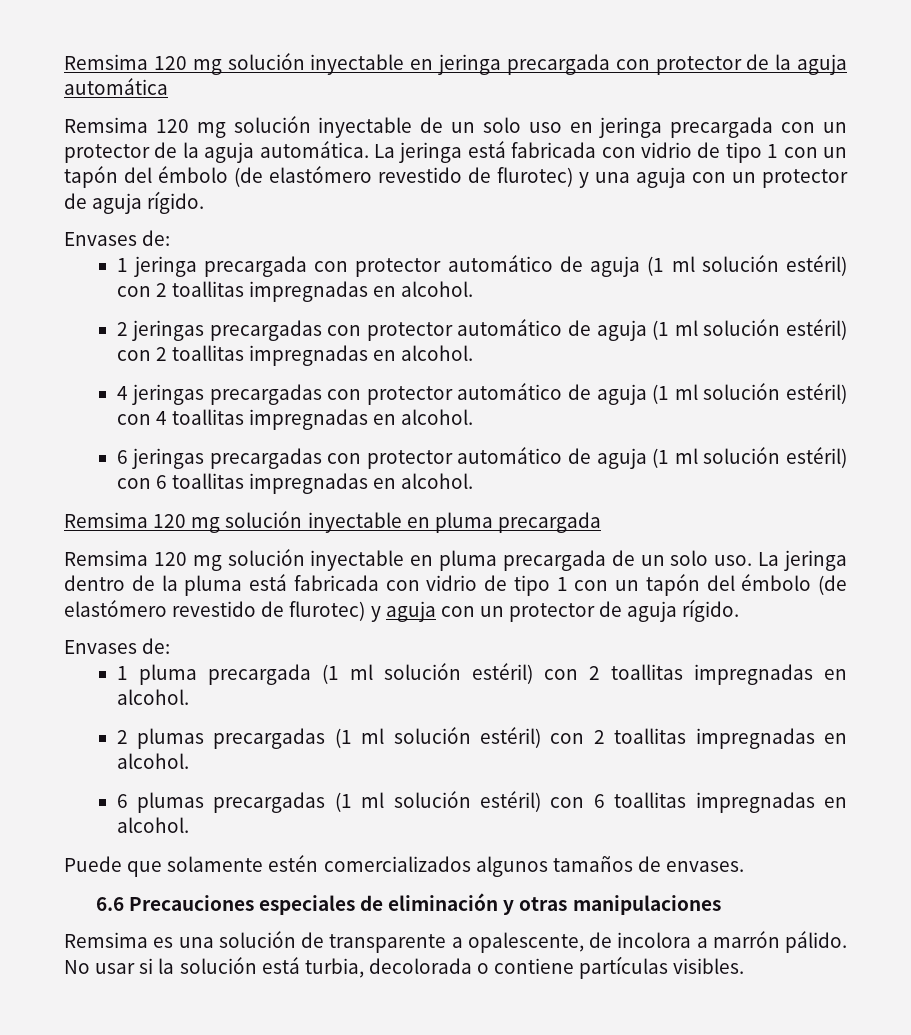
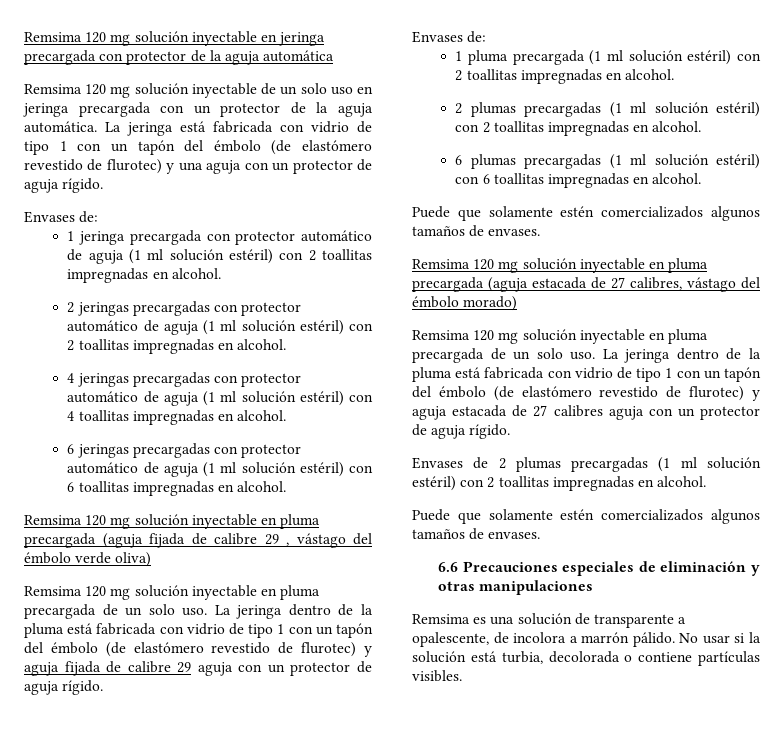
  6 jeringas precargadas con protector automático de aguja (1 ml solución estéril) con 6 toallitas impregnadas en alcohol.
- Remsima 120 mg solución inyectable en pluma precargada
+ Remsima 120 mg solución inyectable en pluma precargada (aguja fijada de calibre 29 , vástago del émbolo verde oliva)
- La jeringa dentro de la pluma está fabricada con vidrio de tipo 1 con un tapón del émbolo (de elastómero revestido de flurotec) y aguja con un protector de aguja rígido.
+ La jeringa dentro de la pluma está fabricada con vidrio de tipo 1 con un tapón del émbolo (de elastómero revestido de flurotec) y aguja fijada de calibre 29 aguja con un protector de aguja rígido.
+ Remsima 120 mg solución inyectable en pluma precargada (aguja estacada de 27 calibres, vástago del émbolo morado)
+ Remsima 120 mg solución inyectable en pluma precargada de un solo uso. La jeringa dentro de la pluma está fabricada con vidrio de tipo 1 con un tapón del émbolo (de elastómero revestido de flurotec) y aguja estacada de 27 calibres aguja con un protector de aguja rígido.
+ Envases de 2 plumas precargadas (1 ml solución estéril) con 2 toallitas impregnadas en alcohol.
+ Puede que solamente estén comercializados algunos tamaños de envases.

